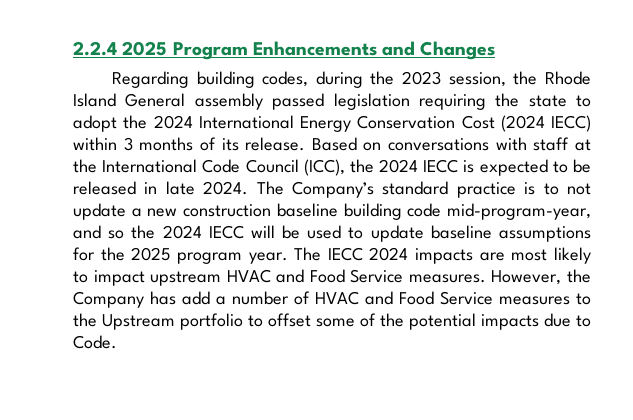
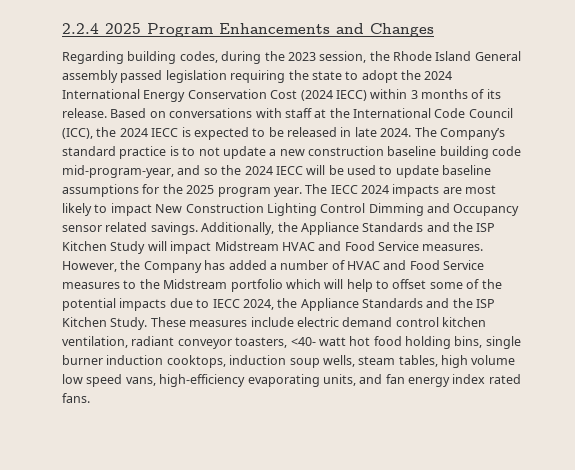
- The IECC 2024 impacts are most likely to impact upstream HVAC and Food Service measures.
+ The IECC 2024 impacts are most likely to impact New Construction Lighting Control Dimming and Occupancy sensor related savings. Additionally, the Appliance Standards and the ISP Kitchen Study will impact Midstream HVAC and Food Service measures.
- However, the Company has add a number of HVAC and Food Service measures to the Upstream portfolio to offset some of the potential impacts due to Code.
+ However, the Company has added a number of HVAC and Food Service measures to the Midstream portfolio which will help to offset some of the potential impacts due to IECC 2024, the Appliance Standards and the ISP Kitchen Study. These measures include electric demand control kitchen ventilation, radiant conveyor toasters, <40- watt hot food holding bins, single burner induction cooktops, induction soup wells, steam tables, high volume low speed vans, high-efficiency evaporating units, and fan energy index rated fans.

